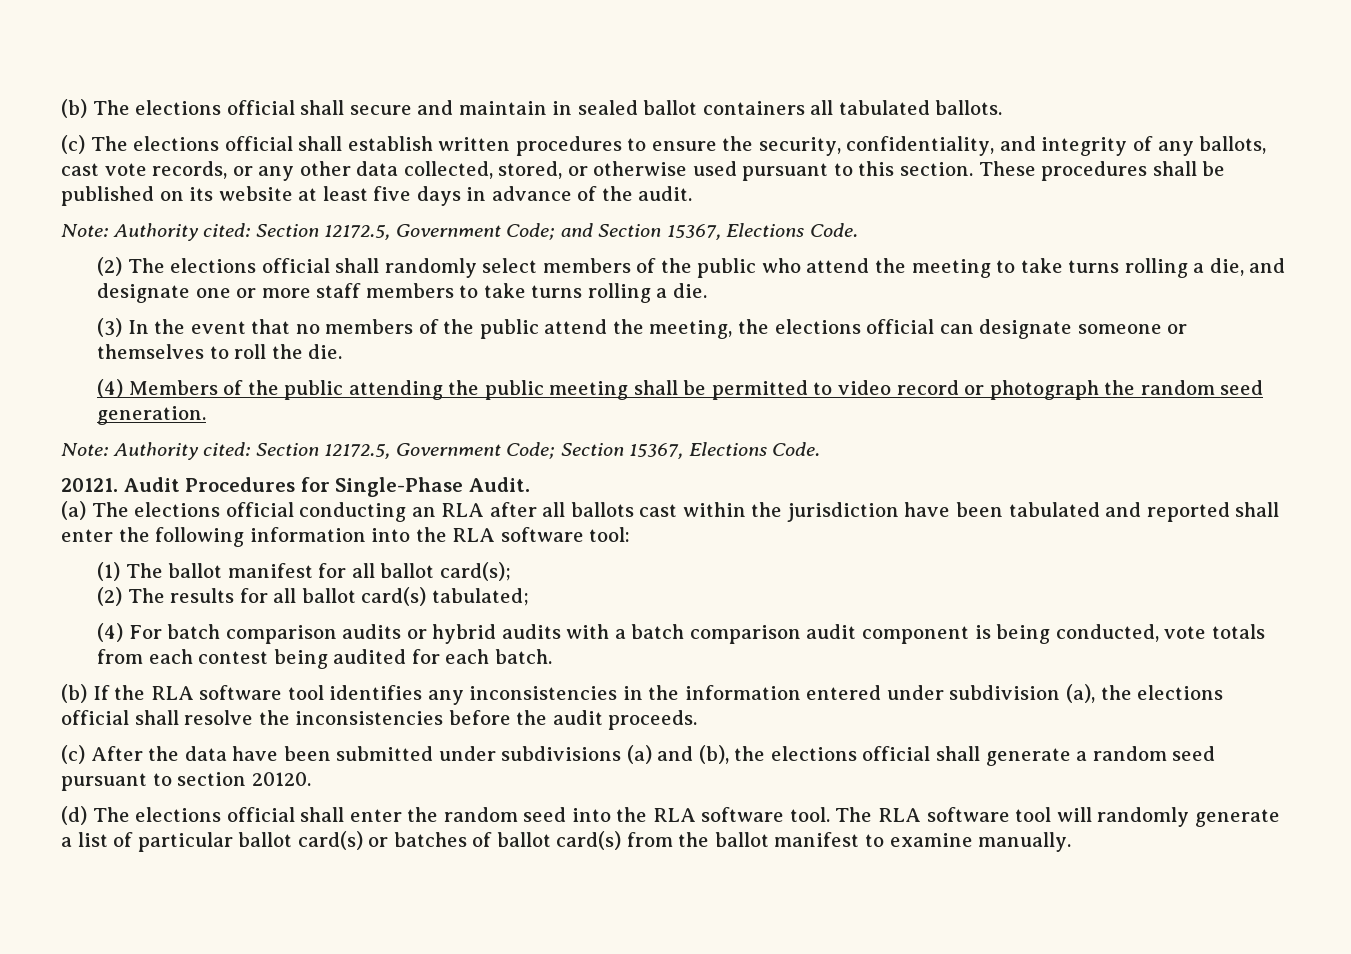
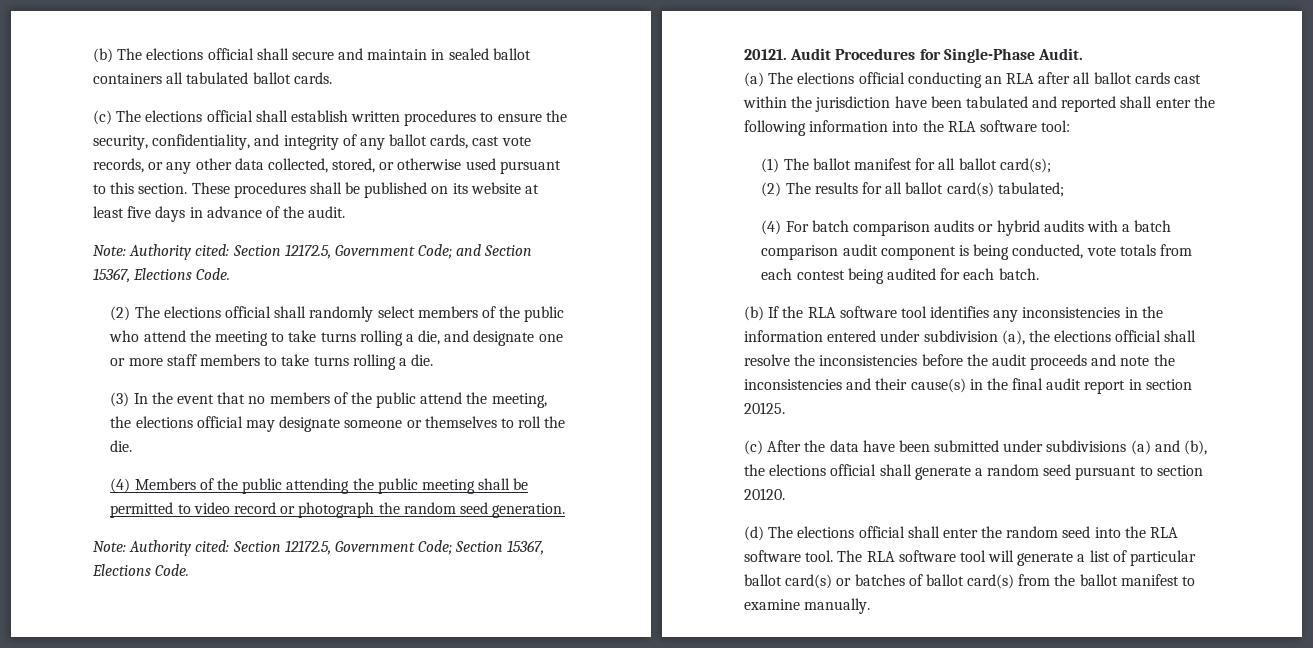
- (b) The elections official shall secure and maintain in sealed ballot containers all tabulated ballots.
+ (b) The elections official shall secure and maintain in sealed ballot containers all tabulated ballot cards.
- (c) The elections official shall establish written procedures to ensure the security, confidentiality, and integrity of any ballots, cast vote records, or any other data collected, stored, or otherwise used pursuant to this section.
+ (c) The elections official shall establish written procedures to ensure the security, confidentiality, and integrity of any ballot cards, cast vote records, or any other data collected, stored, or otherwise used pursuant to this section.
- (3) In the event that no members of the public attend the meeting, the elections official can designate someone or themselves to roll the die.
+ (3) In the event that no members of the public attend the meeting, the elections official may designate someone or themselves to roll the die.
- (a) The elections official conducting an RLA after all ballots cast within the jurisdiction have been tabulated and reported shall enter the following information into the RLA software tool:
+ (a) The elections official conducting an RLA after all ballot cards cast within the jurisdiction have been tabulated and reported shall enter the following information into the RLA software tool:
- (b) If the RLA software tool identifies any inconsistencies in the information entered under subdivision (a), the elections official shall resolve the inconsistencies before the audit proceeds.
+ (b) If the RLA software tool identifies any inconsistencies in the information entered under subdivision (a), the elections official shall resolve the inconsistencies before the audit proceeds and note the inconsistencies and their cause(s) in the final audit report in section 20125.
- The RLA software tool will randomly generate a list of particular ballot card(s) or batches of ballot card(s) from the ballot manifest to examine manually.
+ The RLA software tool will generate a list of particular ballot card(s) or batches of ballot card(s) from the ballot manifest to examine manually.

